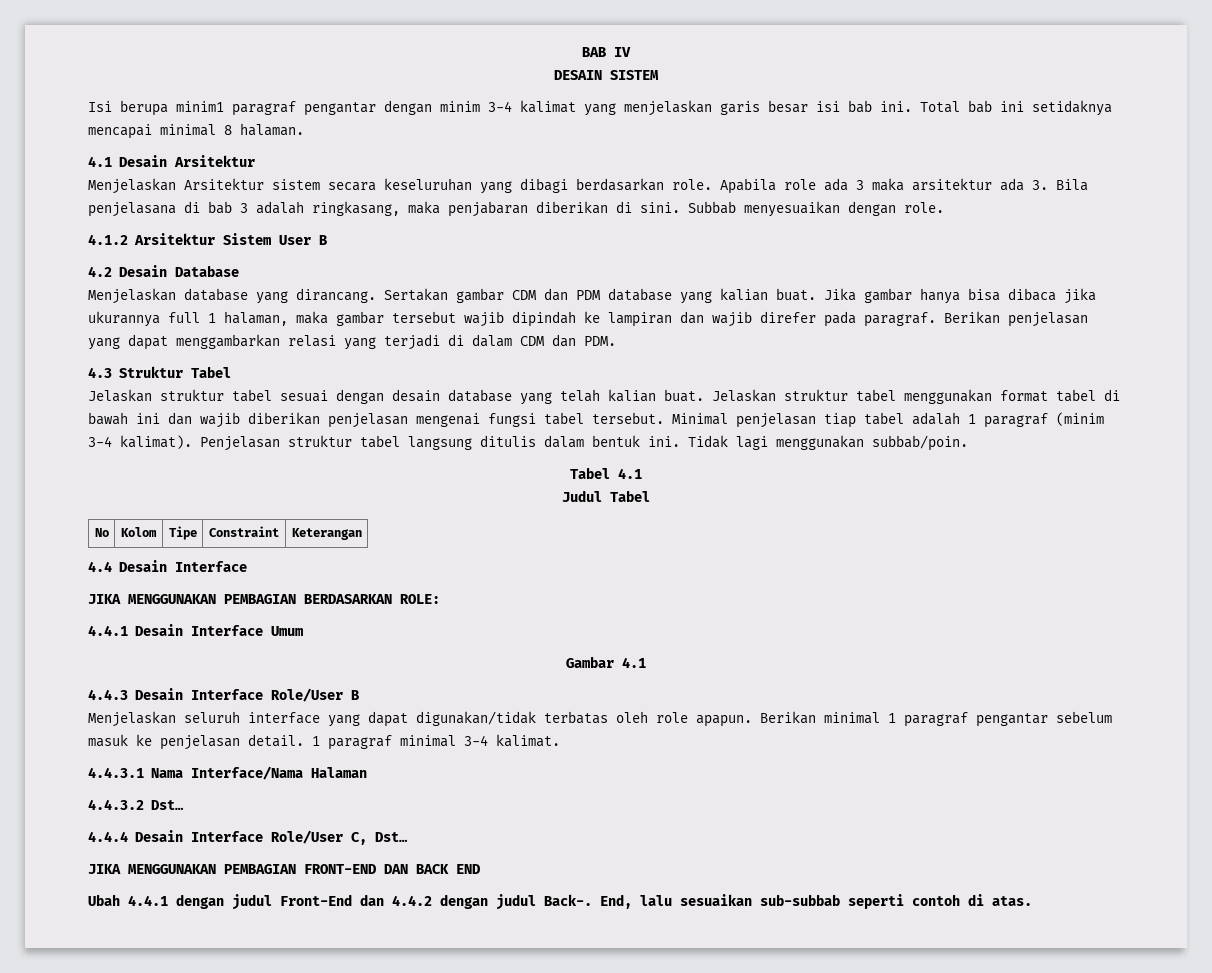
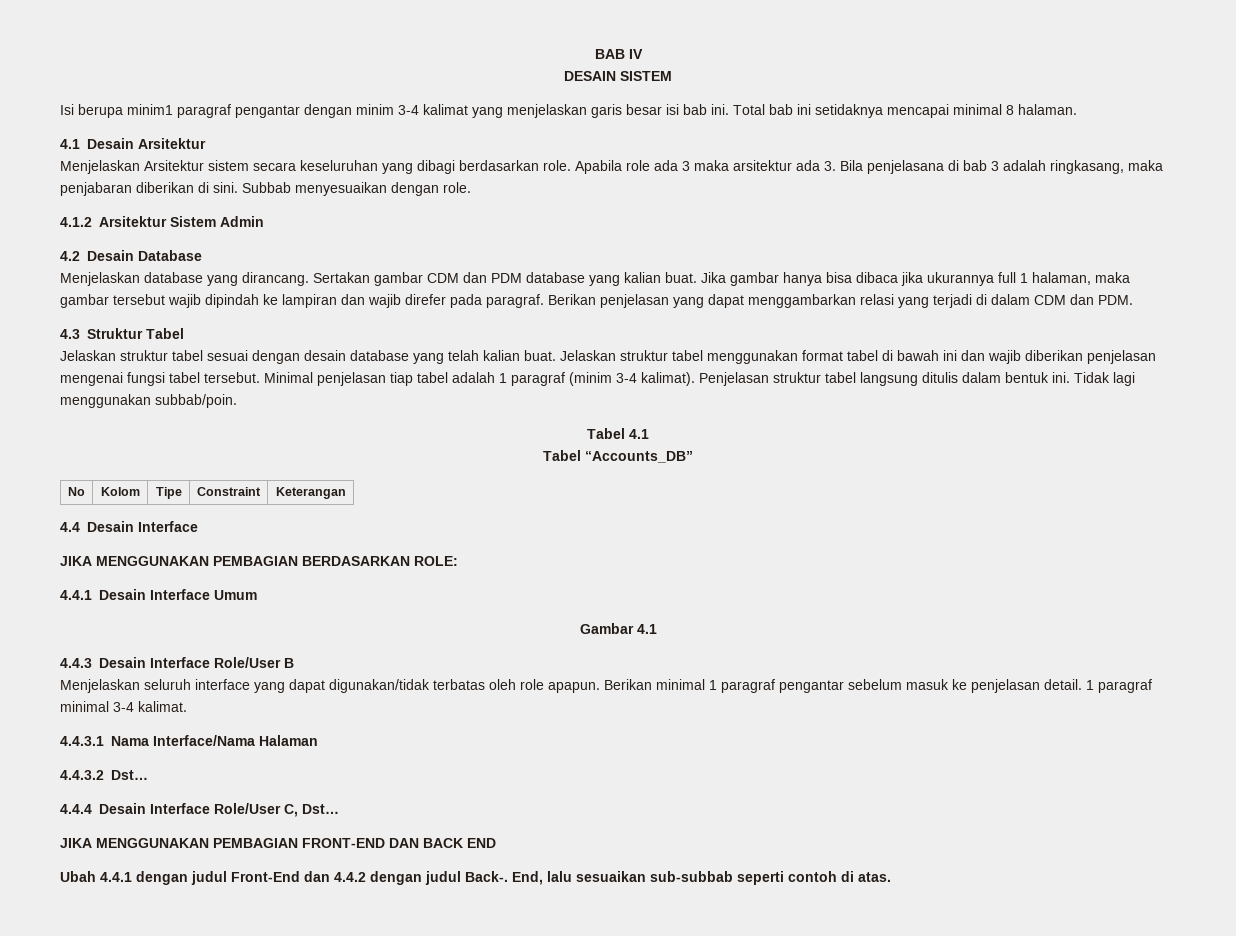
- 4.1.2 Arsitektur Sistem User B
+ 4.1.2 Arsitektur Sistem Admin
- Judul Tabel
+ Tabel “Accounts_DB”

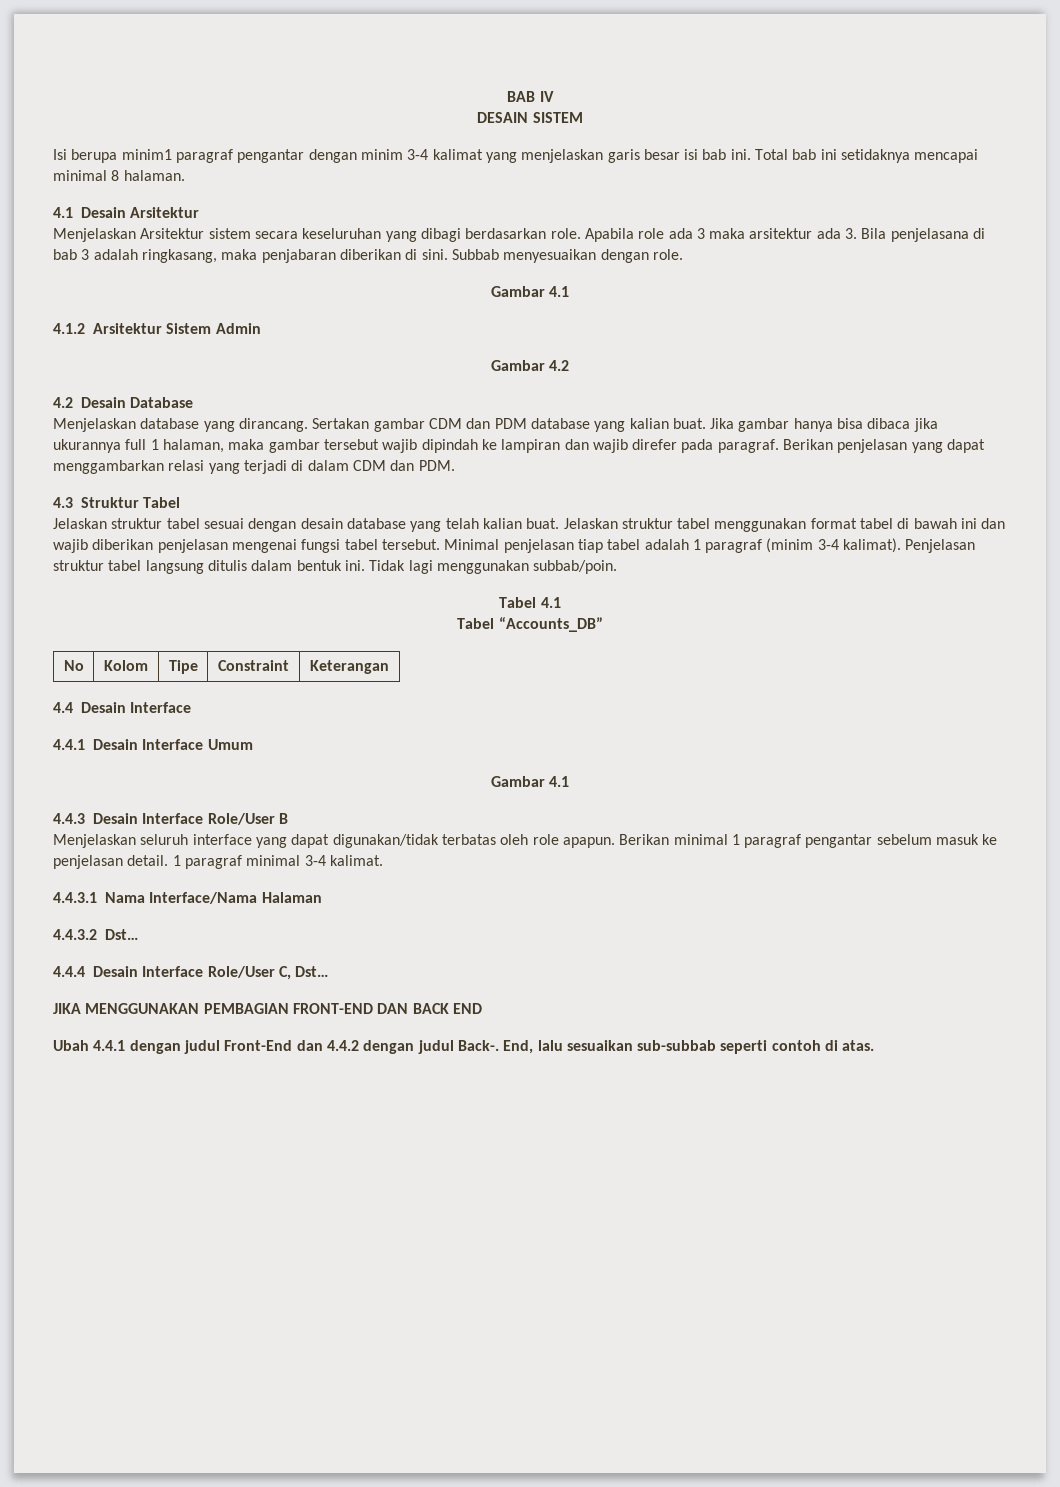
  Subbab menyesuaikan dengan role.
+ Gambar 4.1
+ Gambar 4.2
- JIKA MENGGUNAKAN PEMBAGIAN BERDASARKAN ROLE:

